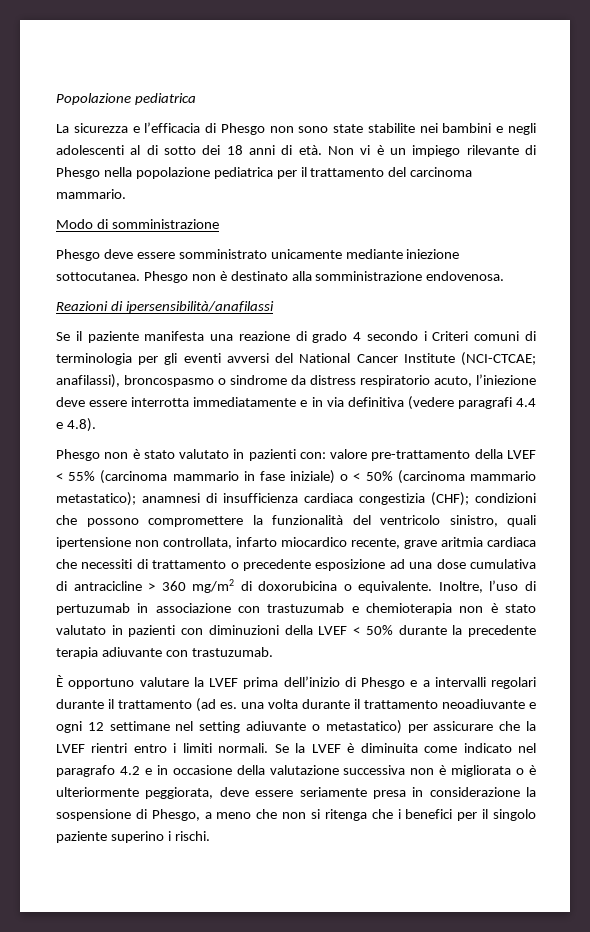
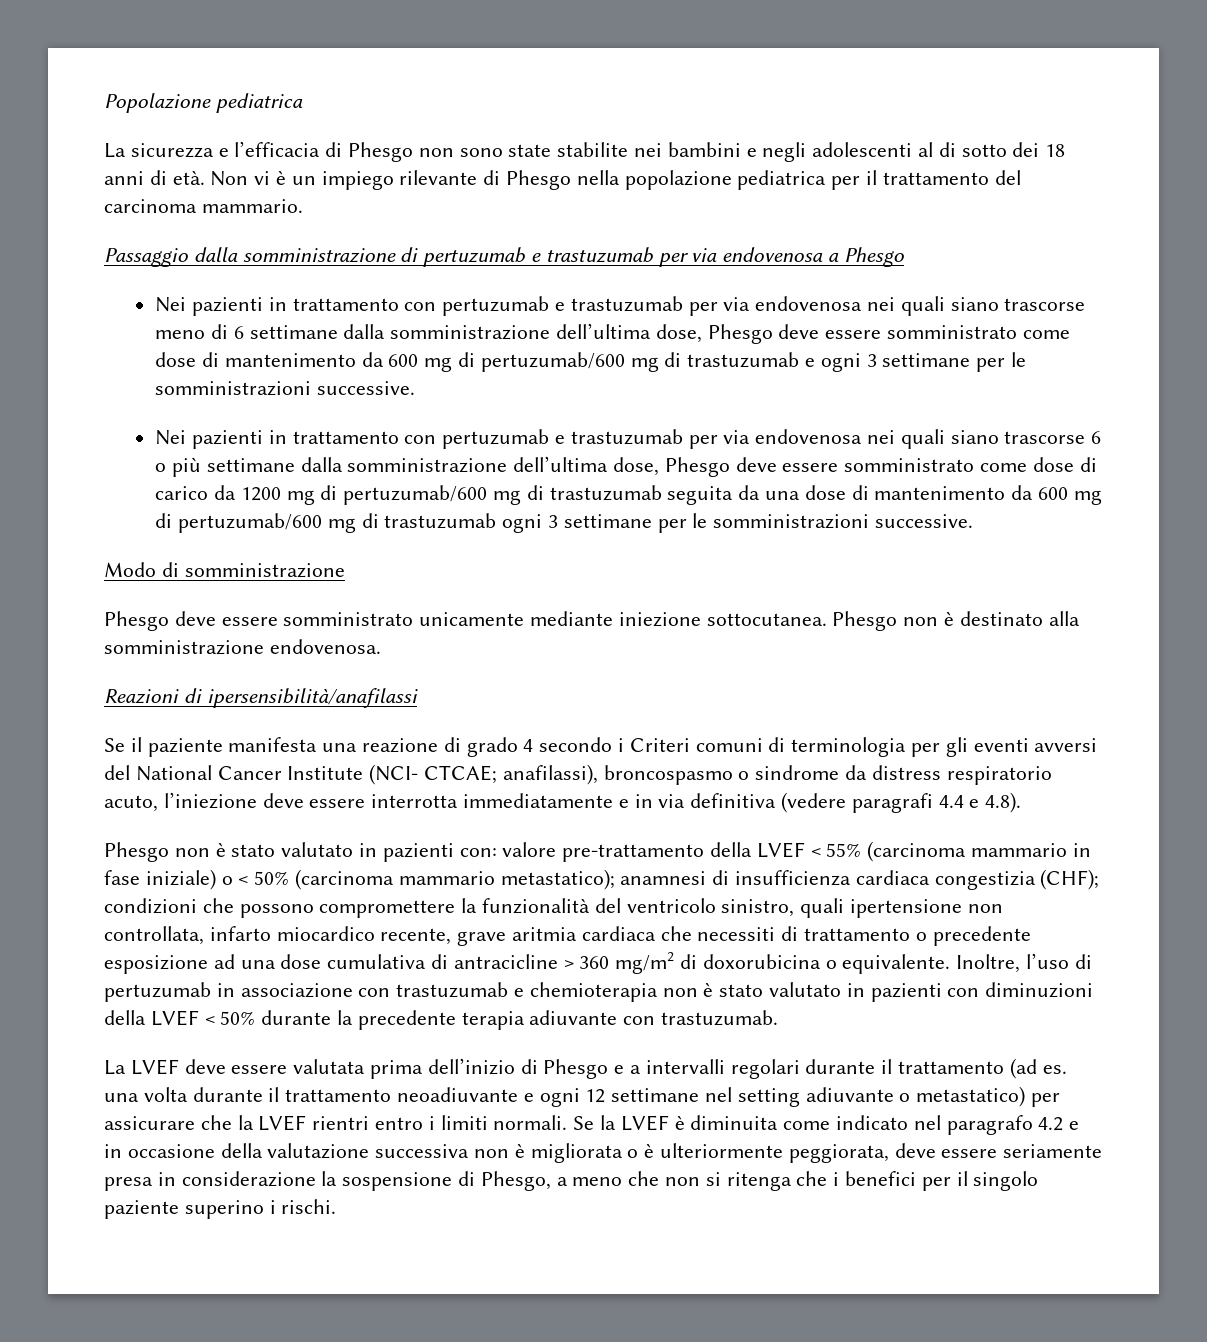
+ Passaggio dalla somministrazione di pertuzumab e trastuzumab per via endovenosa a Phesgo
+ Nei pazienti in trattamento con pertuzumab e trastuzumab per via endovenosa nei quali siano trascorse meno di 6 settimane dalla somministrazione dell’ultima dose, Phesgo deve essere somministrato come dose di mantenimento da 600 mg di pertuzumab/600 mg di trastuzumab e ogni 3 settimane per le somministrazioni successive.
+ Nei pazienti in trattamento con pertuzumab e trastuzumab per via endovenosa nei quali siano trascorse 6 o più settimane dalla somministrazione dell’ultima dose, Phesgo deve essere somministrato come dose di carico da 1200 mg di pertuzumab/600 mg di trastuzumab seguita da una dose di mantenimento da 600 mg di pertuzumab/600 mg di trastuzumab ogni 3 settimane per le somministrazioni successive.
- Se il paziente manifesta una reazione di grado 4 secondo i Criteri comuni di terminologia per gli eventi avversi del National Cancer Institute (NCI-CTCAE; anafilassi), broncospasmo o sindrome da distress respiratorio acuto, l’iniezione deve essere interrotta immediatamente e in via definitiva (vedere paragrafi 4.4 e 4.8).
+ Se il paziente manifesta una reazione di grado 4 secondo i Criteri comuni di terminologia per gli eventi avversi del National Cancer Institute (NCI- CTCAE; anafilassi), broncospasmo o sindrome da distress respiratorio acuto, l’iniezione deve essere interrotta immediatamente e in via definitiva (vedere paragrafi 4.4 e 4.8).
- È opportuno valutare la LVEF prima dell’inizio di Phesgo e a intervalli regolari durante il trattamento (ad es. una volta durante il trattamento neoadiuvante e ogni 12 settimane nel setting adiuvante o metastatico) per assicurare che la LVEF rientri entro i limiti normali.
+ La LVEF deve essere valutata prima dell’inizio di Phesgo e a intervalli regolari durante il trattamento (ad es. una volta durante il trattamento neoadiuvante e ogni 12 settimane nel setting adiuvante o metastatico) per assicurare che la LVEF rientri entro i limiti normali.

